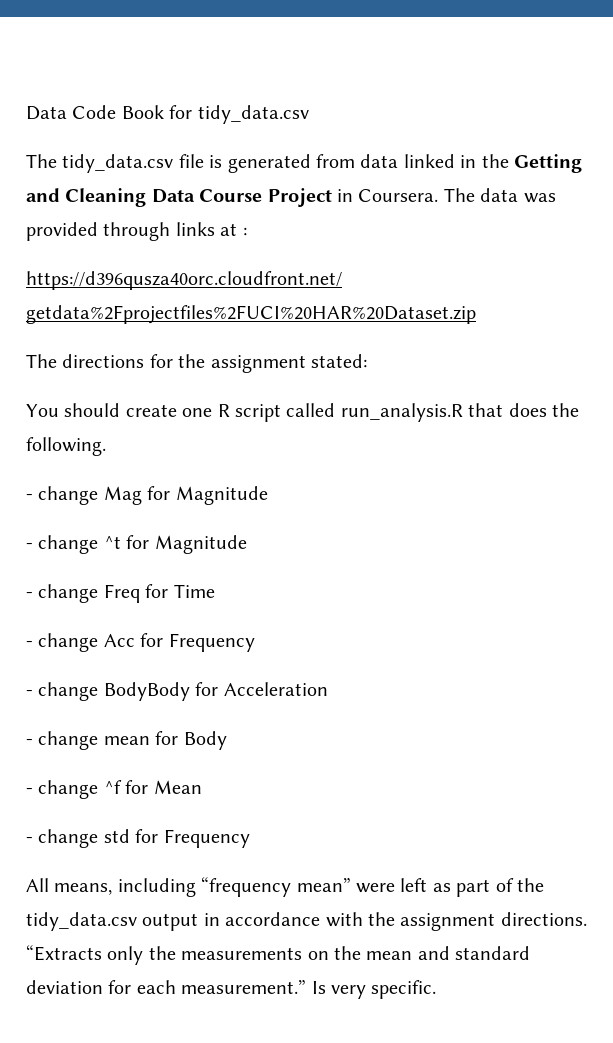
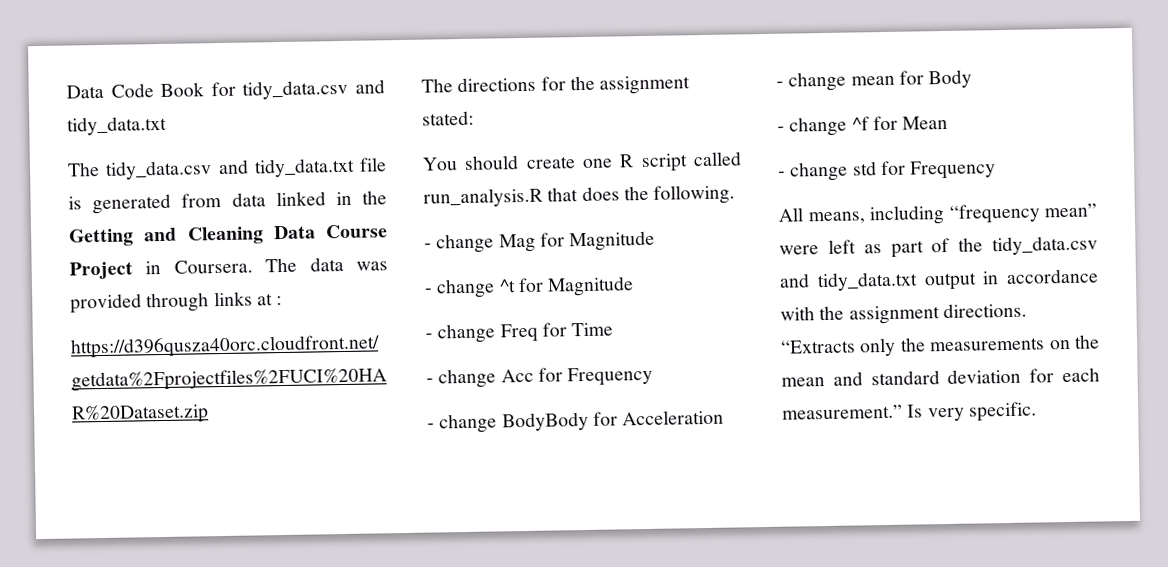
- Data Code Book for tidy_data.csv
+ Data Code Book for tidy_data.csv and tidy_data.txt
- The tidy_data.csv file is generated from data linked in the Getting and Cleaning Data Course Project in Coursera.
+ The tidy_data.csv and tidy_data.txt file is generated from data linked in the Getting and Cleaning Data Course Project in Coursera.
- All means, including “frequency mean” were left as part of the tidy_data.csv output in accordance with the assignment directions.
+ All means, including “frequency mean” were left as part of the tidy_data.csv and tidy_data.txt output in accordance with the assignment directions.

